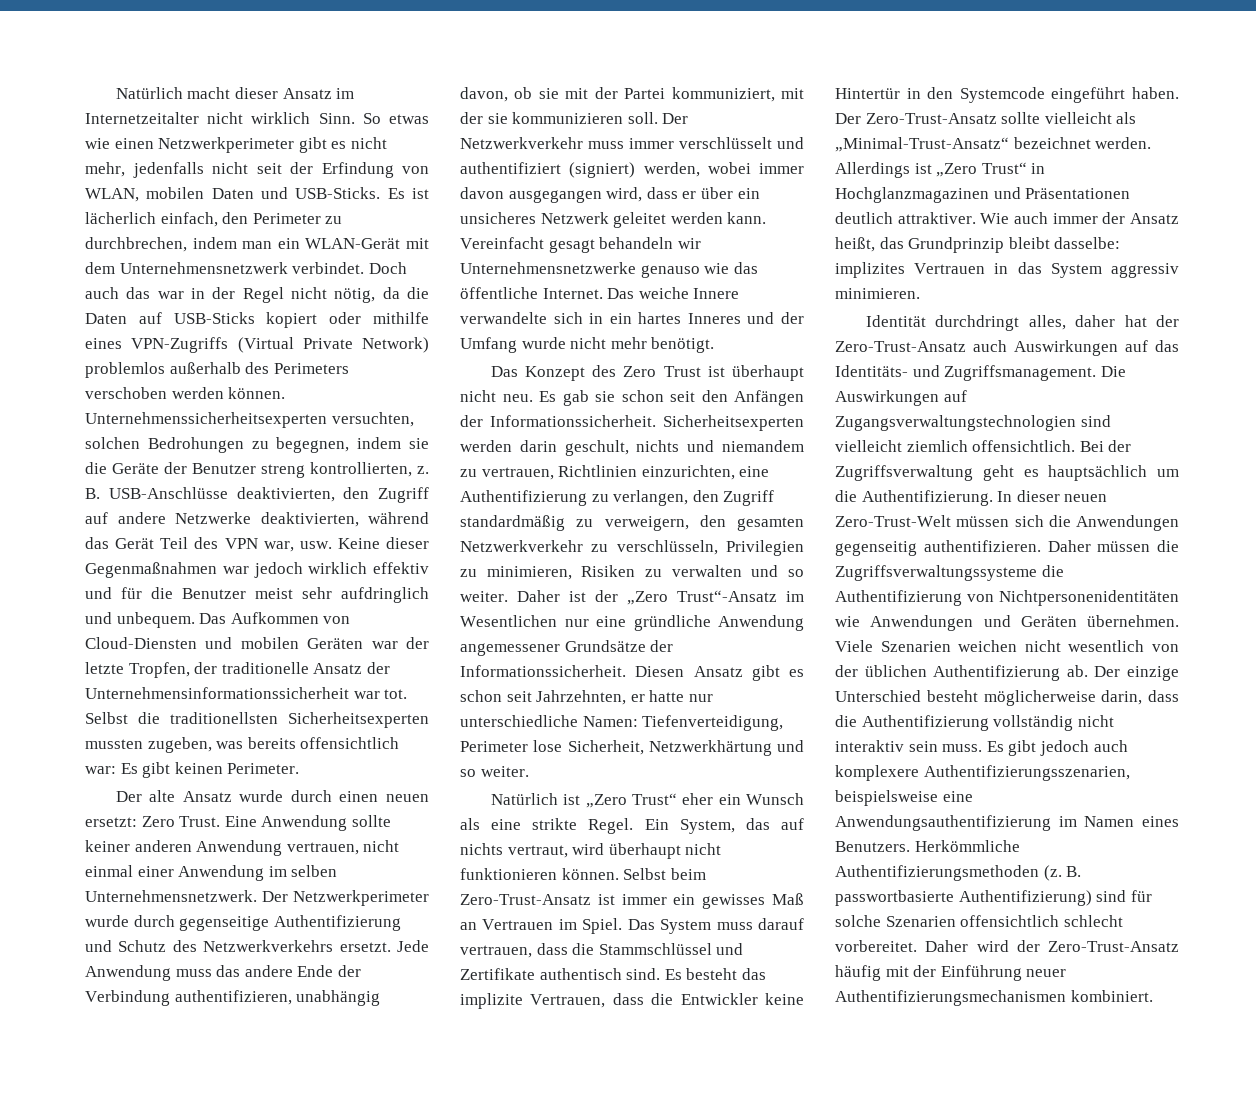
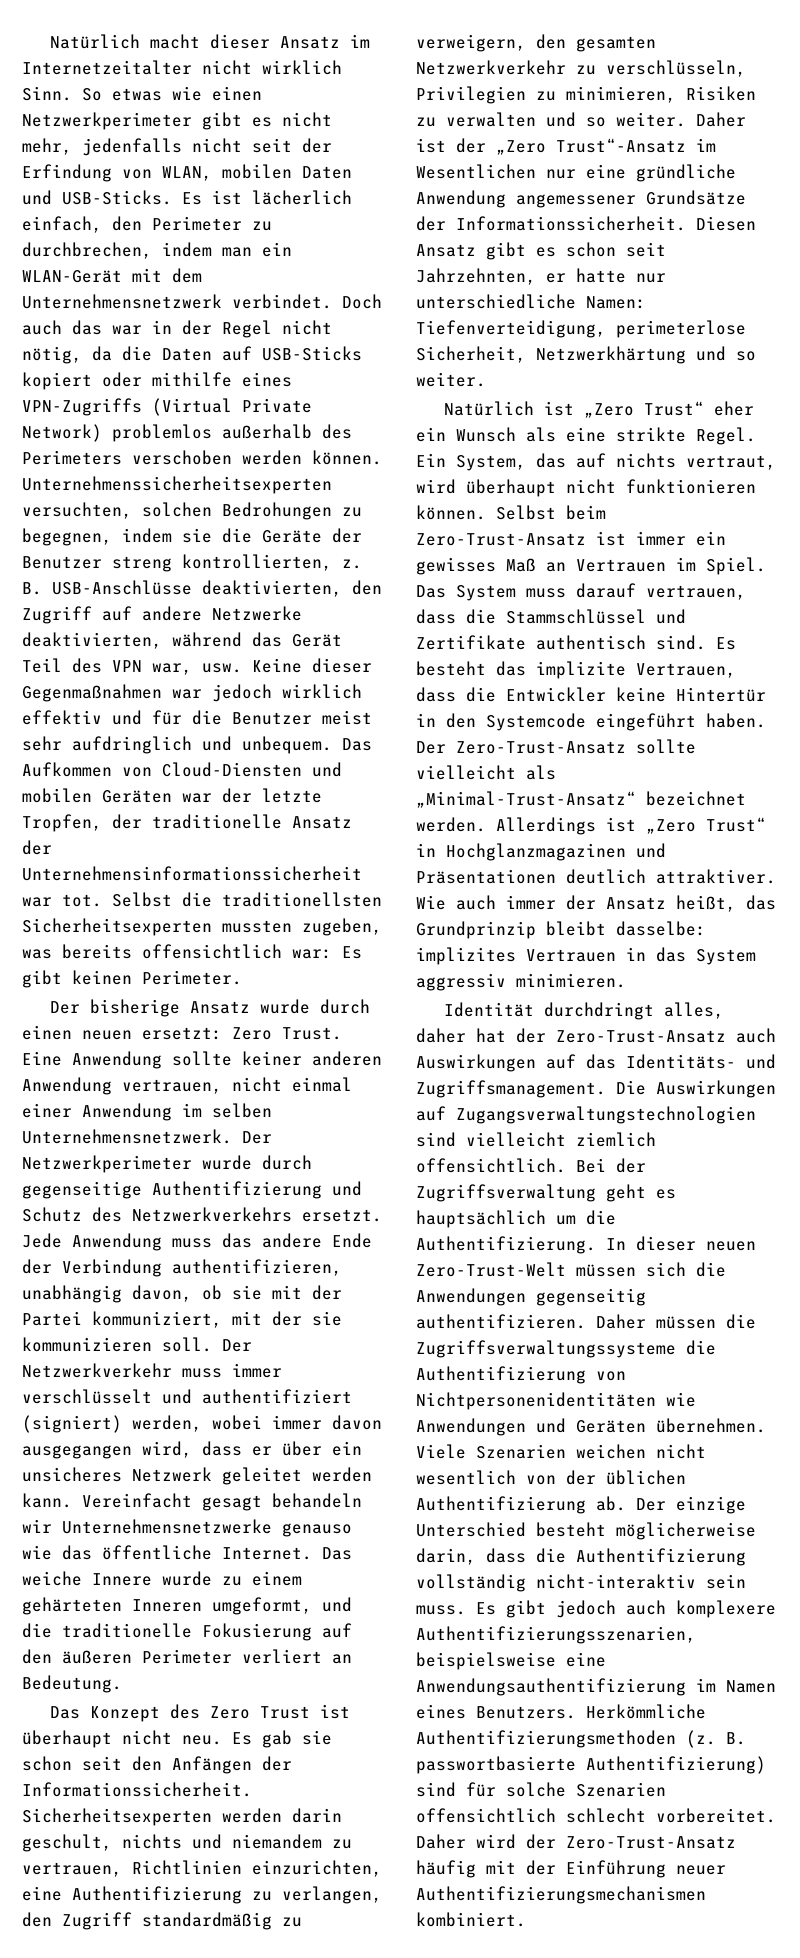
- Der alte Ansatz wurde durch einen neuen ersetzt: Zero Trust.
+ Der bisherige Ansatz wurde durch einen neuen ersetzt: Zero Trust.
- Das weiche Innere verwandelte sich in ein hartes Inneres und der Umfang wurde nicht mehr benötigt.
+ Das weiche Innere wurde zu einem gehärteten Inneren umgeformt, und die traditionelle Fokusierung auf den äußeren Perimeter verliert an Bedeutung.
- Diesen Ansatz gibt es schon seit Jahrzehnten, er hatte nur unterschiedliche Namen: Tiefenverteidigung, Perimeter lose Sicherheit, Netzwerkhärtung und so weiter.
+ Diesen Ansatz gibt es schon seit Jahrzehnten, er hatte nur unterschiedliche Namen: Tiefenverteidigung, perimeterlose Sicherheit, Netzwerkhärtung und so weiter.
- Der einzige Unterschied besteht möglicherweise darin, dass die Authentifizierung vollständig nicht interaktiv sein muss.
+ Der einzige Unterschied besteht möglicherweise darin, dass die Authentifizierung vollständig nicht-interaktiv sein muss.

